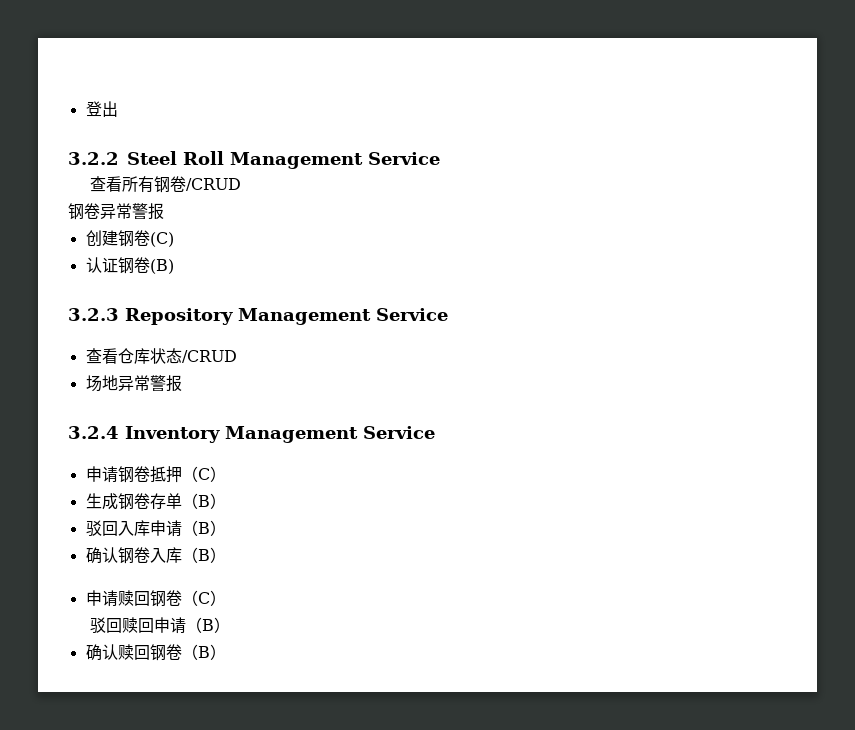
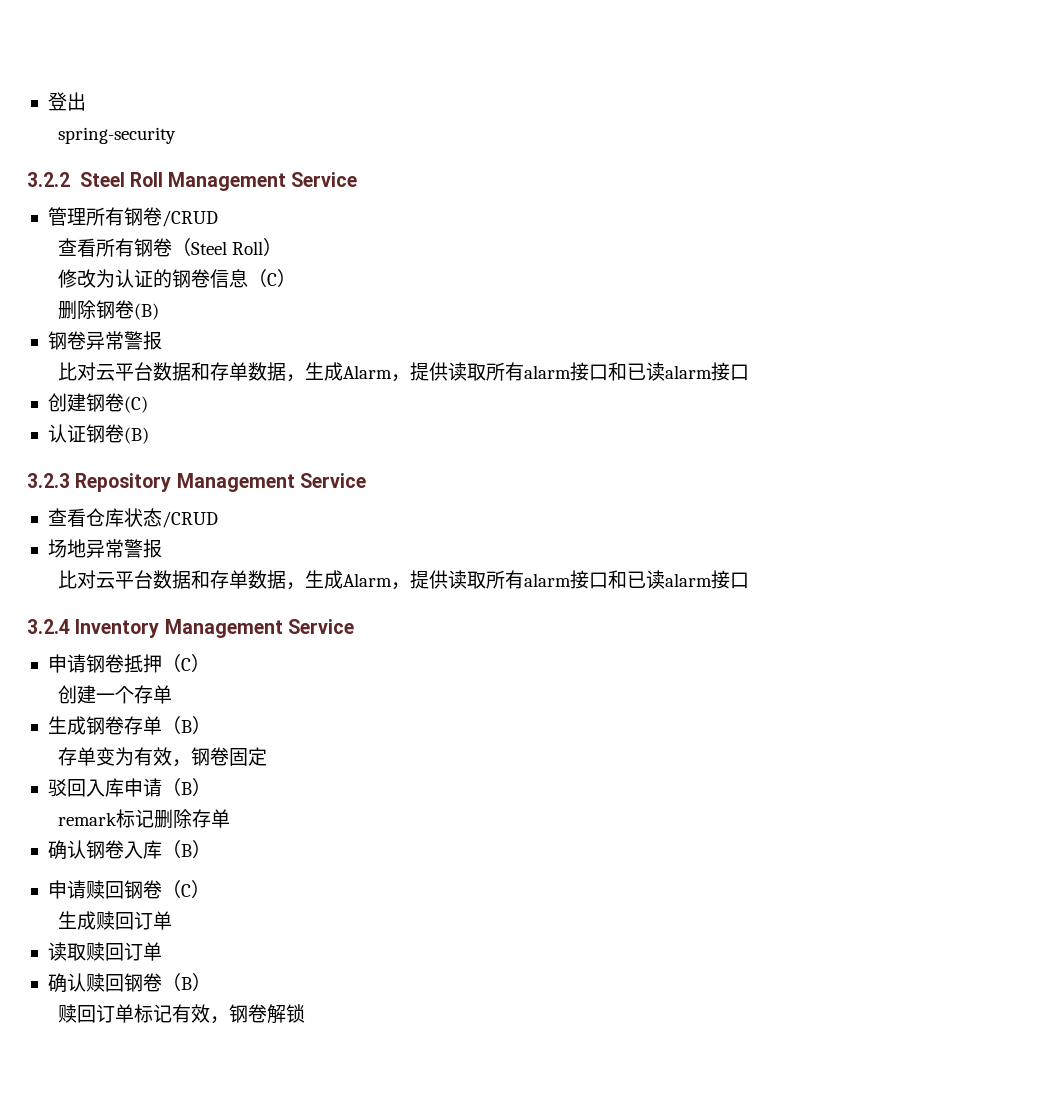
+ spring-security
+ 管理所有钢卷/CRUD
- 查看所有钢卷/CRUD
+ 查看所有钢卷（Steel Roll）
+ 修改为认证的钢卷信息（C）
+ 删除钢卷(B)
  钢卷异常警报
+ 比对云平台数据和存单数据，生成Alarm，提供读取所有alarm接口和已读alarm接口
  场地异常警报
+ 比对云平台数据和存单数据，生成Alarm，提供读取所有alarm接口和已读alarm接口
+ 创建一个存单
+ 存单变为有效，钢卷固定
+ remark标记删除存单
- 驳回赎回申请（B）
+ 生成赎回订单
+ 读取赎回订单
+ 赎回订单标记有效，钢卷解锁

